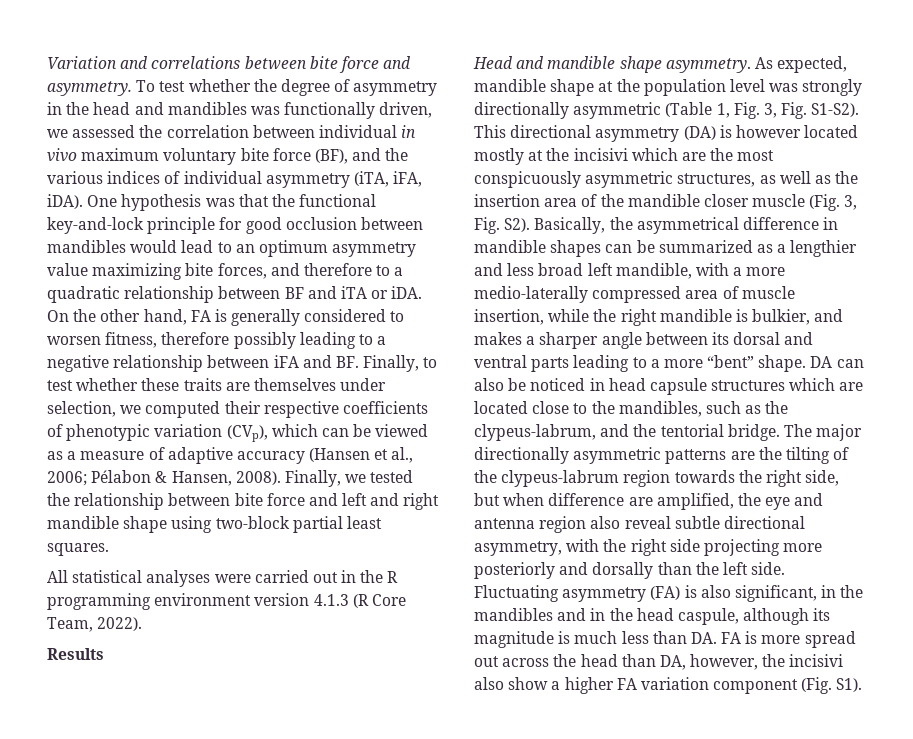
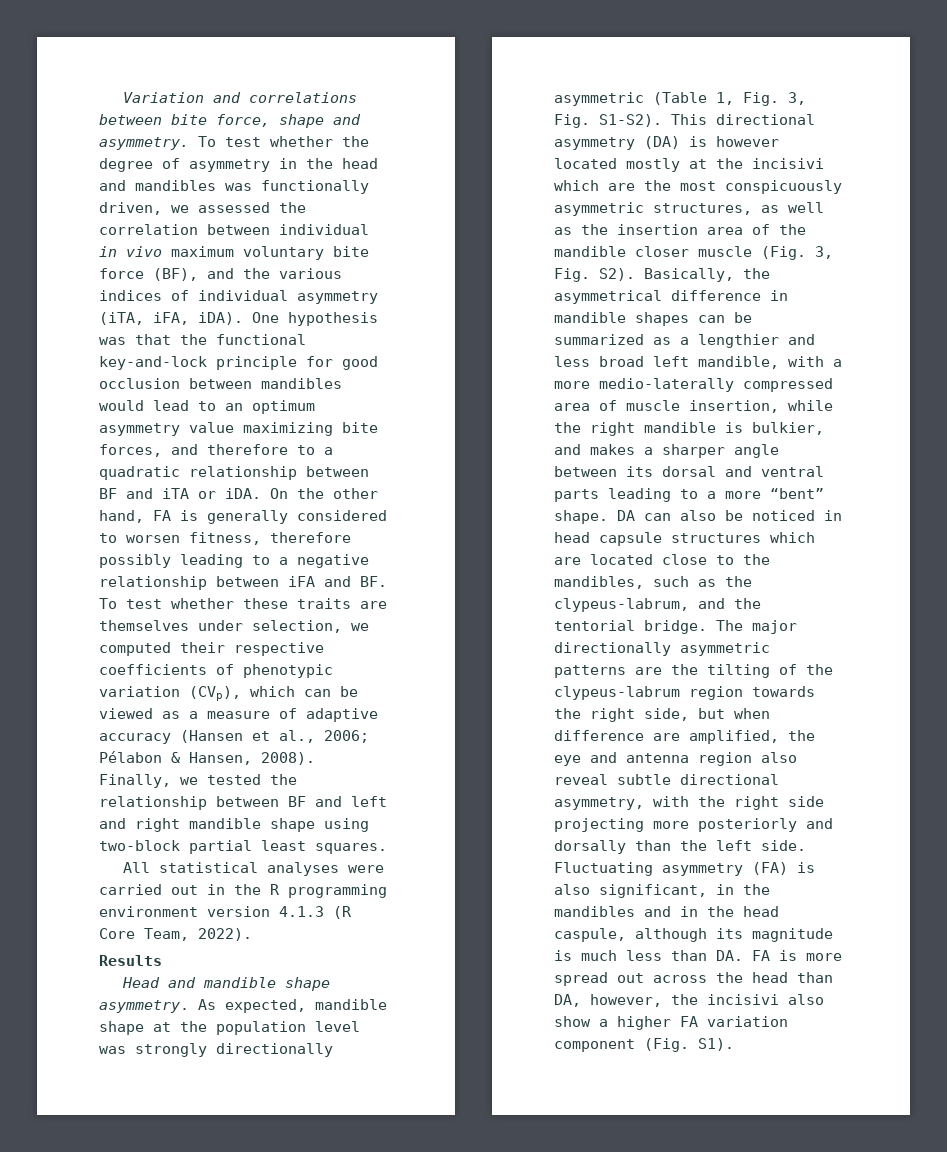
- Variation and correlations between bite force and asymmetry.
+ Variation and correlations between bite force, shape and asymmetry.
- On the other hand, FA is generally considered to worsen fitness, therefore possibly leading to a negative relationship between iFA and BF. Finally, to test whether these traits are themselves under selection, we computed their respective coefficients of phenotypic variation (CVp), which can be viewed as a measure of adaptive accuracy (Hansen et al., 2006; Pélabon & Hansen, 2008).
+ On the other hand, FA is generally considered to worsen fitness, therefore possibly leading to a negative relationship between iFA and BF. To test whether these traits are themselves under selection, we computed their respective coefficients of phenotypic variation (CVp), which can be viewed as a measure of adaptive accuracy (Hansen et al., 2006; Pélabon & Hansen, 2008).
- Finally, we tested the relationship between bite force and left and right mandible shape using two-block partial least squares.
+ Finally, we tested the relationship between BF and left and right mandible shape using two-block partial least squares.

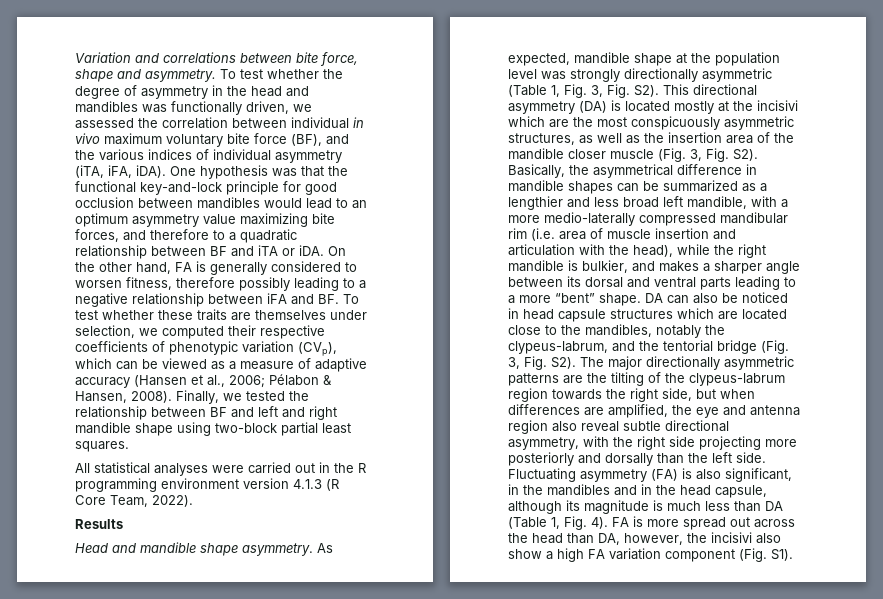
- As expected, mandible shape at the population level was strongly directionally asymmetric (Table 1, Fig. 3, Fig. S1-S2). This directional asymmetry (DA) is however located mostly at the incisivi which are the most conspicuously asymmetric structures, as well as the insertion area of the mandible closer muscle (Fig. 3, Fig. S2). Basically, the asymmetrical difference in mandible shapes can be summarized as a lengthier and less broad left mandible, with a more medio-laterally compressed area of muscle insertion, while the right mandible is bulkier, and makes a sharper angle between its dorsal and ventral parts leading to a more “bent” shape.
+ As expected, mandible shape at the population level was strongly directionally asymmetric (Table 1, Fig. 3, Fig. S2). This directional asymmetry (DA) is located mostly at the incisivi which are the most conspicuously asymmetric structures, as well as the insertion area of the mandible closer muscle (Fig. 3, Fig. S2). Basically, the asymmetrical difference in mandible shapes can be summarized as a lengthier and less broad left mandible, with a more medio-laterally compressed mandibular rim (i.e. area of muscle insertion and articulation with the head), while the right mandible is bulkier, and makes a sharper angle between its dorsal and ventral parts leading to a more “bent” shape.
- DA can also be noticed in head capsule structures which are located close to the mandibles, such as the clypeus-labrum, and the tentorial bridge. The major directionally asymmetric patterns are the tilting of the clypeus-labrum region towards the right side, but when difference are amplified, the eye and antenna region also reveal subtle directional asymmetry, with the right side projecting more posteriorly and dorsally than the left side.
+ DA can also be noticed in head capsule structures which are located close to the mandibles, notably the clypeus-labrum, and the tentorial bridge (Fig. 3, Fig. S2). The major directionally asymmetric patterns are the tilting of the clypeus-labrum region towards the right side, but when differences are amplified, the eye and antenna region also reveal subtle directional asymmetry, with the right side projecting more posteriorly and dorsally than the left side.
- Fluctuating asymmetry (FA) is also significant, in the mandibles and in the head caspule, although its magnitude is much less than DA. FA is more spread out across the head than DA, however, the incisivi also show a higher FA variation component (Fig. S1).
+ Fluctuating asymmetry (FA) is also significant, in the mandibles and in the head capsule, although its magnitude is much less than DA (Table 1, Fig. 4). FA is more spread out across the head than DA, however, the incisivi also show a high FA variation component (Fig. S1).

